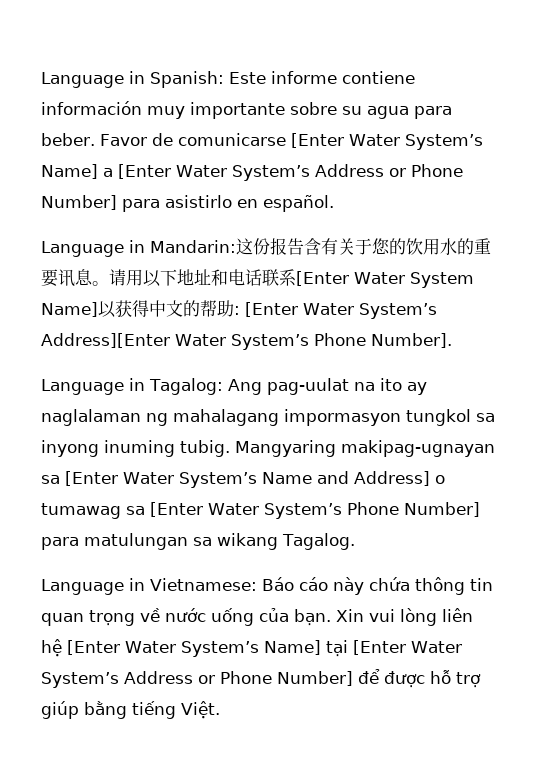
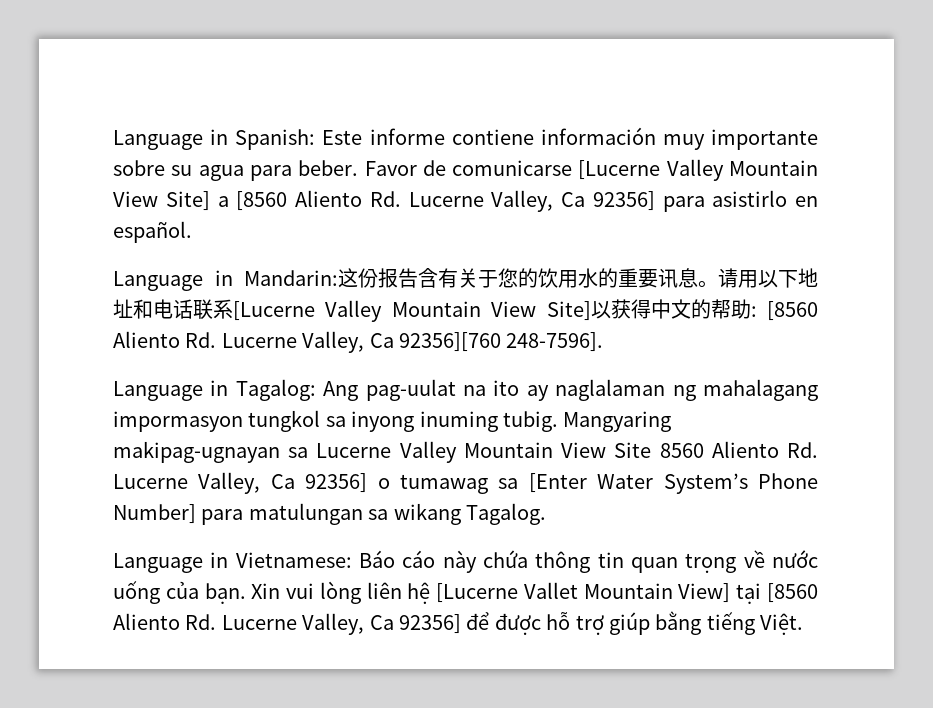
- Favor de comunicarse [Enter Water System’s Name] a [Enter Water System’s Address or Phone Number] para asistirlo en español.
+ Favor de comunicarse [Lucerne Valley Mountain View Site] a [8560 Aliento Rd. Lucerne Valley, Ca 92356] para asistirlo en español.
- 请用以下地址和电话联系[Enter Water System Name]以获得中文的帮助: [Enter Water System’s Address][Enter Water System’s Phone Number].
+ 请用以下地址和电话联系[Lucerne Valley Mountain View Site]以获得中文的帮助: [8560 Aliento Rd. Lucerne Valley, Ca 92356][760 248-7596].
- Mangyaring makipag-ugnayan sa [Enter Water System’s Name and Address] o tumawag sa [Enter Water System’s Phone Number] para matulungan sa wikang Tagalog.
+ Mangyaring makipag-ugnayan sa Lucerne Valley Mountain View Site 8560 Aliento Rd. Lucerne Valley, Ca 92356] o tumawag sa [Enter Water System’s Phone Number] para matulungan sa wikang Tagalog.
- Xin vui lòng liên hệ [Enter Water System’s Name] tại [Enter Water System’s Address or Phone Number] để được hỗ trợ giúp bằng tiếng Việt.
+ Xin vui lòng liên hệ [Lucerne Vallet Mountain View] tại [8560 Aliento Rd. Lucerne Valley, Ca 92356] để được hỗ trợ giúp bằng tiếng Việt.

